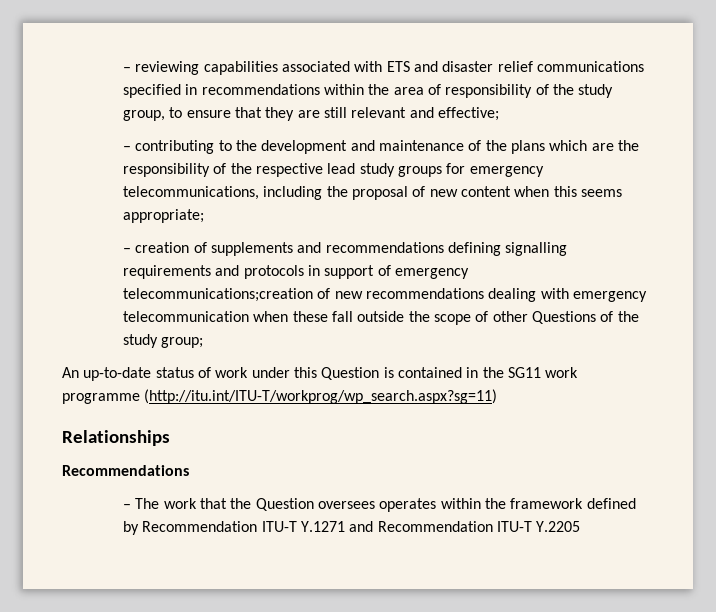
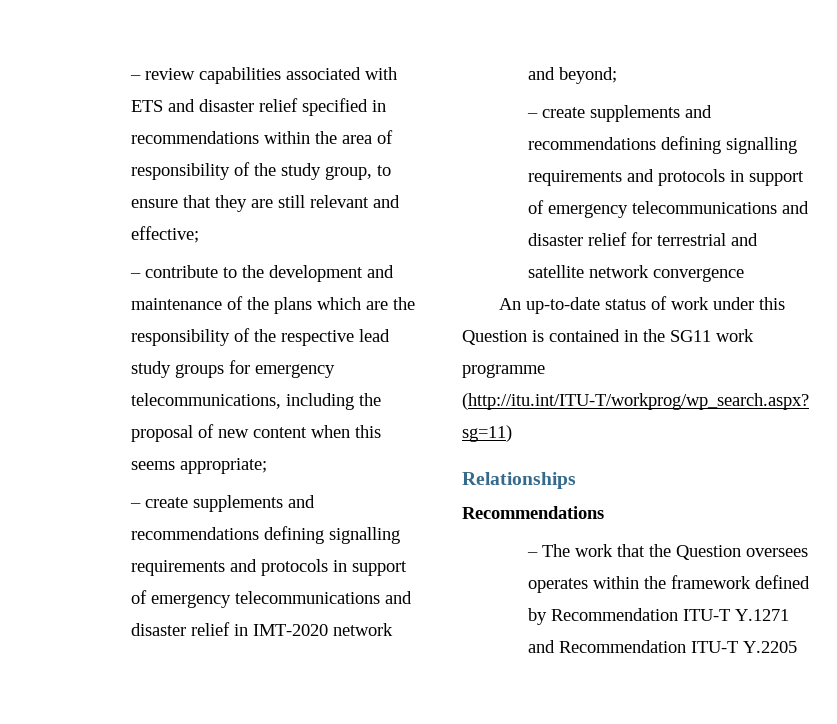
- – reviewing capabilities associated with ETS and disaster relief communications specified in recommendations within the area of responsibility of the study group, to ensure that they are still relevant and effective;
+ – review capabilities associated with ETS and disaster relief specified in recommendations within the area of responsibility of the study group, to ensure that they are still relevant and effective;
- – contributing to the development and maintenance of the plans which are the responsibility of the respective lead study groups for emergency telecommunications, including the proposal of new content when this seems appropriate;
+ – contribute to the development and maintenance of the plans which are the responsibility of the respective lead study groups for emergency telecommunications, including the proposal of new content when this seems appropriate;
- – creation of supplements and recommendations defining signalling requirements and protocols in support of emergency telecommunications;creation of new recommendations dealing with emergency telecommunication when these fall outside the scope of other Questions of the study group;
+ – create supplements and recommendations defining signalling requirements and protocols in support of emergency telecommunications and disaster relief in IMT-2020 network and beyond;
+ – create supplements and recommendations defining signalling requirements and protocols in support of emergency telecommunications and disaster relief for terrestrial and satellite network convergence

